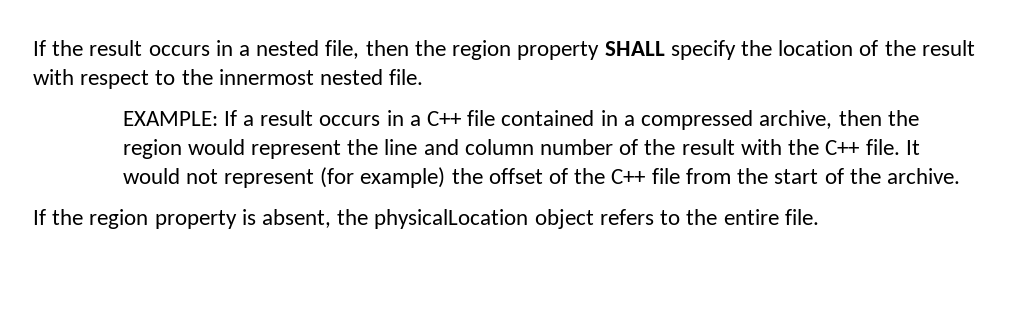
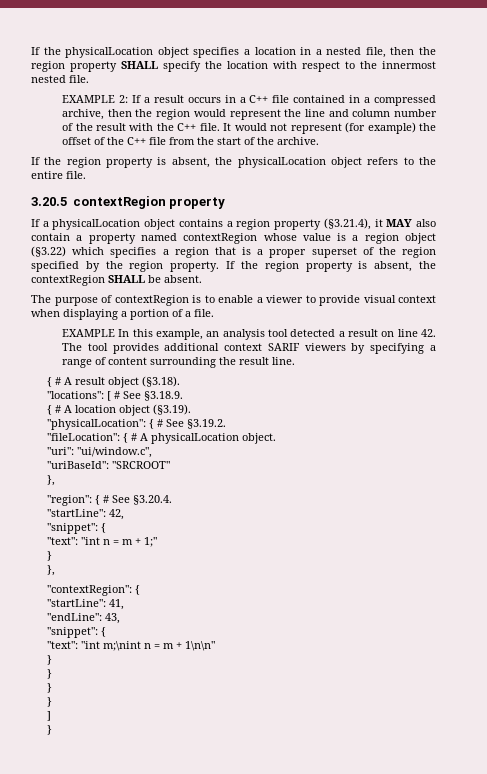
- If the result occurs in a nested file, then the region property SHALL specify the location of the result with respect to the innermost nested file.
+ If the physicalLocation object specifies a location in a nested file, then the region property SHALL specify the location with respect to the innermost nested file.
- EXAMPLE: If a result occurs in a C++ file contained in a compressed archive, then the region would represent the line and column number of the result with the C++ file.
+ EXAMPLE 2: If a result occurs in a C++ file contained in a compressed archive, then the region would represent the line and column number of the result with the C++ file.
+ 3.20.5 contextRegion property
+ If a physicalLocation object contains a region property (§3.21.4), it MAY also contain a property named contextRegion whose value is a region object (§3.22) which specifies a region that is a proper superset of the region specified by the region property. If the region property is absent, the contextRegion SHALL be absent.
+ The purpose of contextRegion is to enable a viewer to provide visual context when displaying a portion of a file.
+ EXAMPLE In this example, an analysis tool detected a result on line 42. The tool provides additional context SARIF viewers by specifying a range of content surrounding the result line.
+ { # A result object (§3.18).
+ "locations": [ # See §3.18.9.
+ { # A location object (§3.19).
+ "physicalLocation": { # See §3.19.2.
+ "fileLocation": { # A physicalLocation object.
+ "uri": "ui/window.c",
+ "uriBaseId": "SRCROOT"
+ },
+ "region": { # See §3.20.4.
+ "startLine": 42,
+ "snippet": {
+ "text": "int n = m + 1;"
+ }
+ },
+ "contextRegion": {
+ "startLine": 41,
+ "endLine": 43,
+ "snippet": {
+ "text": "int m;\nint n = m + 1\n\n"
+ }
+ }
+ }
+ }
+ ]
+ }

